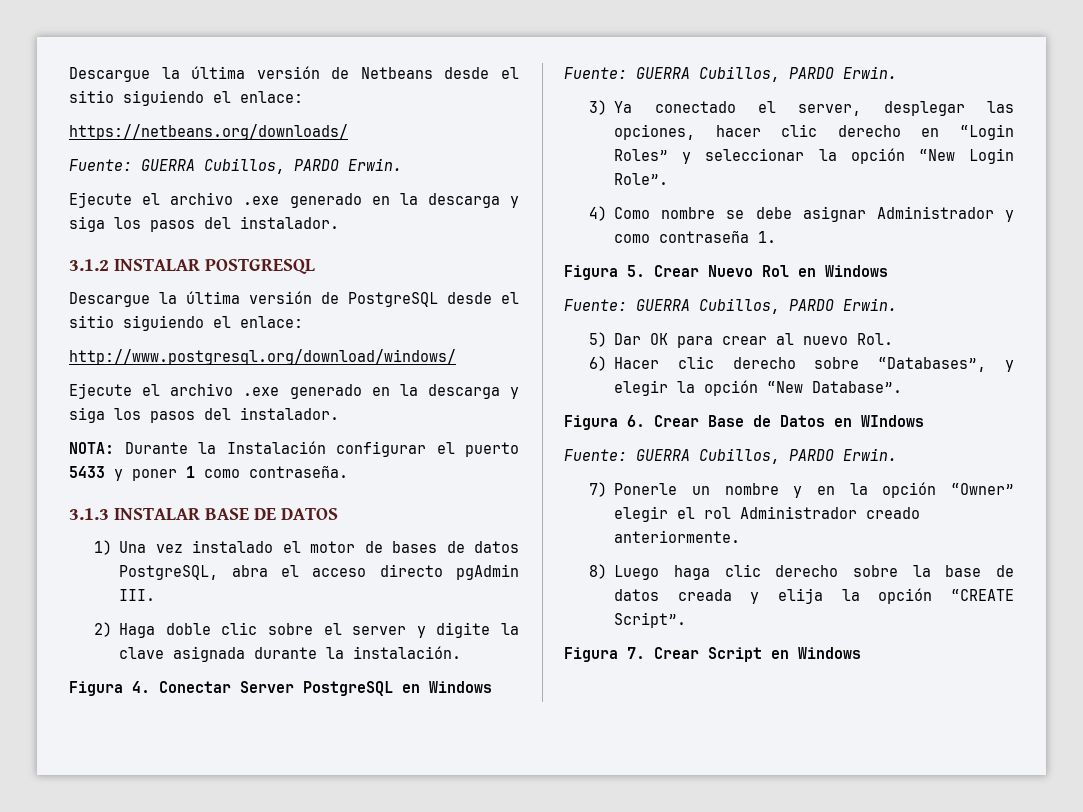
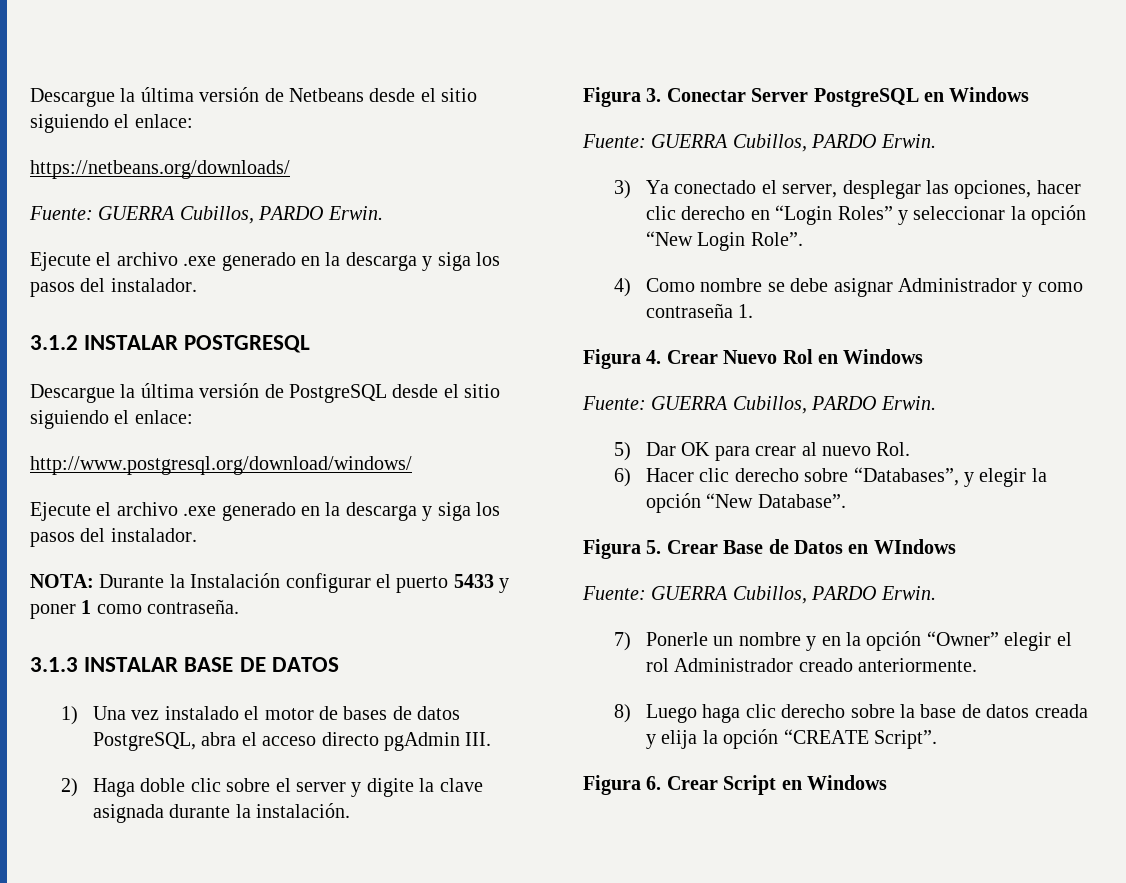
- Figura 4. Conectar Server PostgreSQL en Windows
+ Figura 3. Conectar Server PostgreSQL en Windows
- Figura 5. Crear Nuevo Rol en Windows
+ Figura 4. Crear Nuevo Rol en Windows
- Figura 6. Crear Base de Datos en WIndows
+ Figura 5. Crear Base de Datos en WIndows
- Figura 7. Crear Script en Windows
+ Figura 6. Crear Script en Windows

